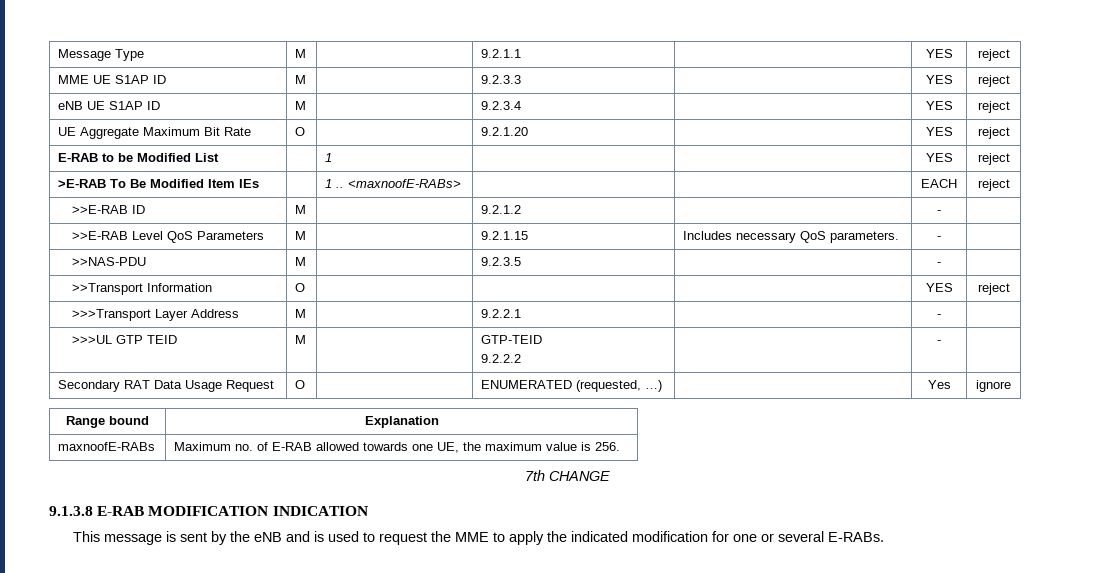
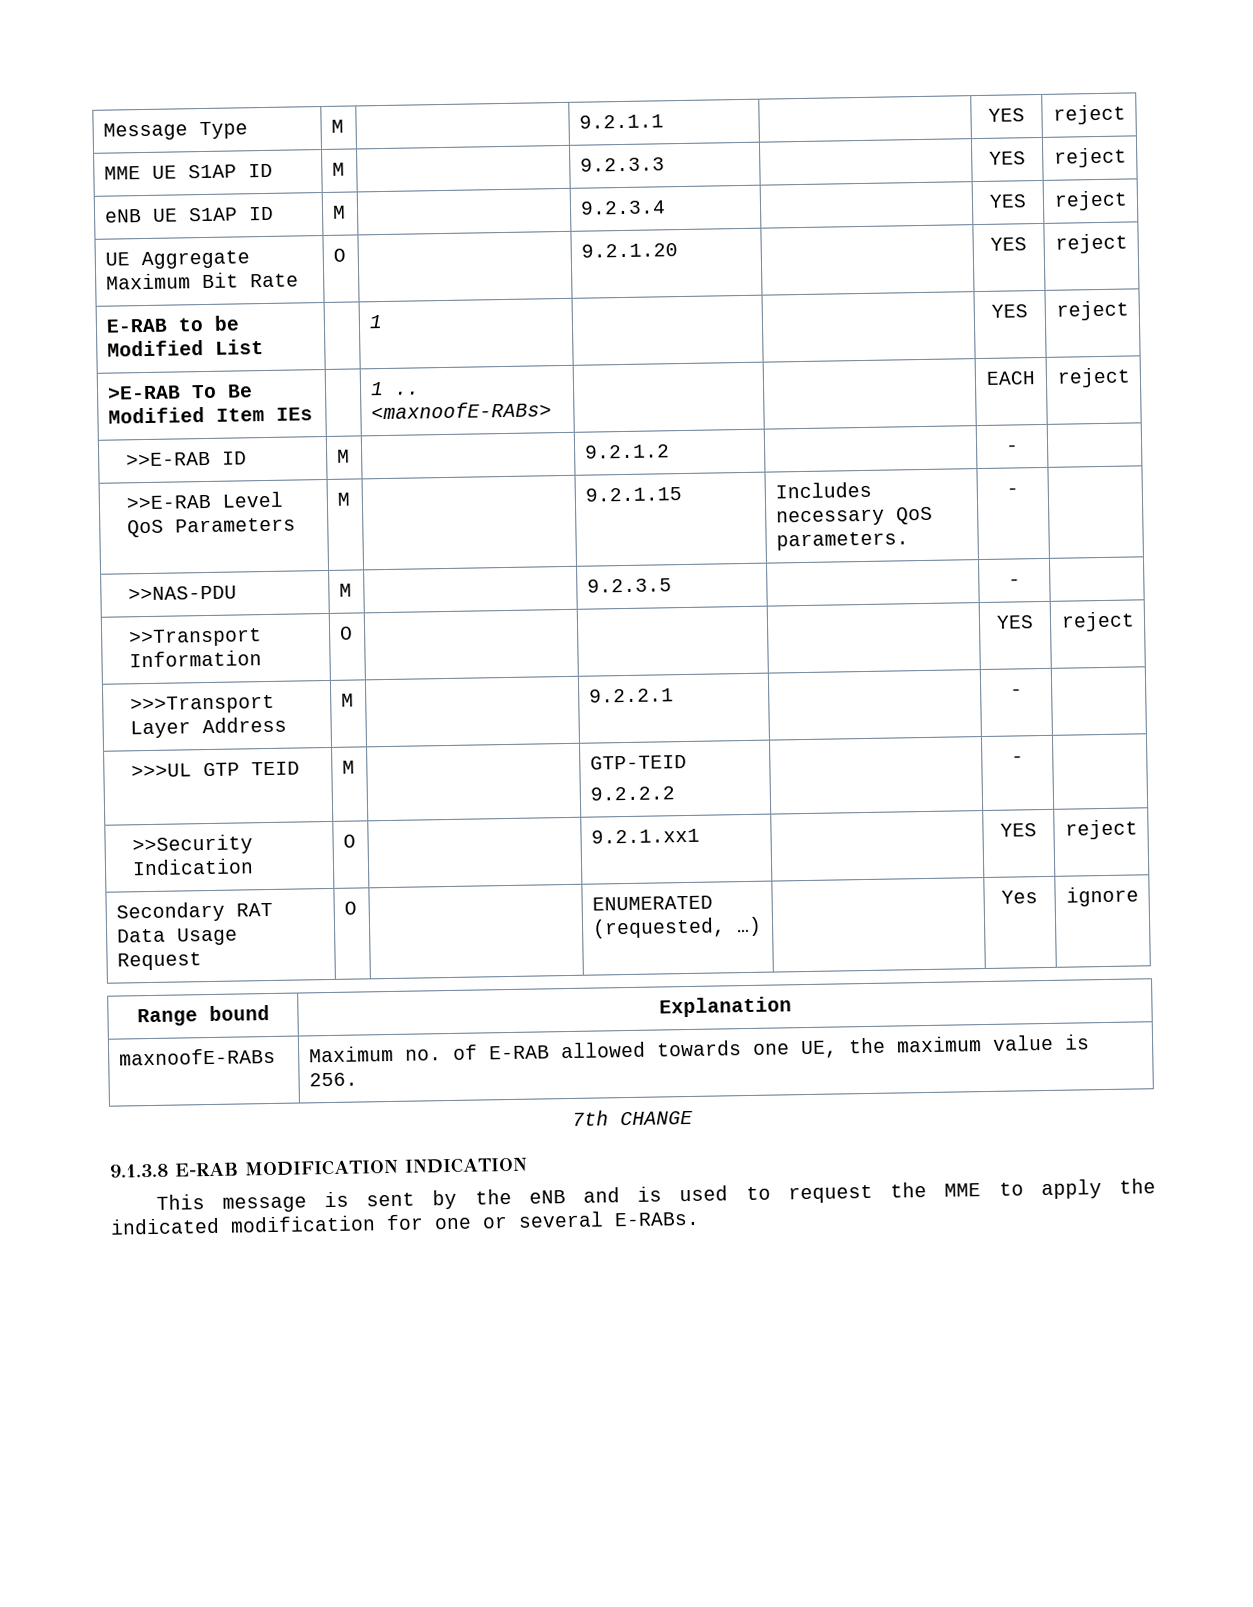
+ >>Security Indication | O | | 9.2.1.xx1 | | YES | reject

